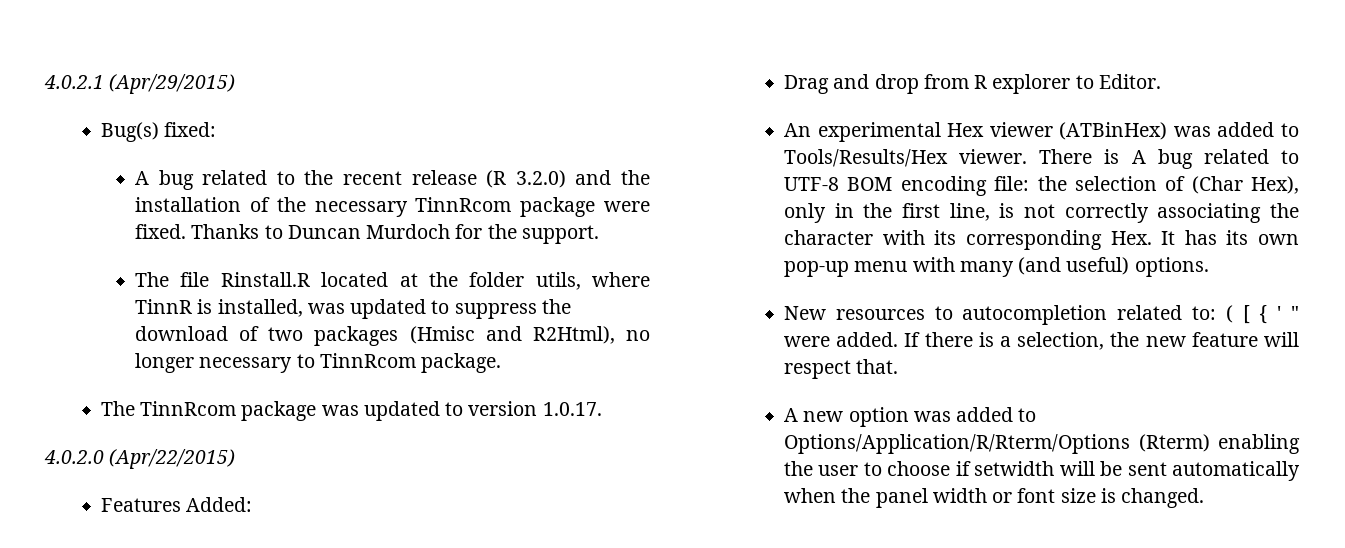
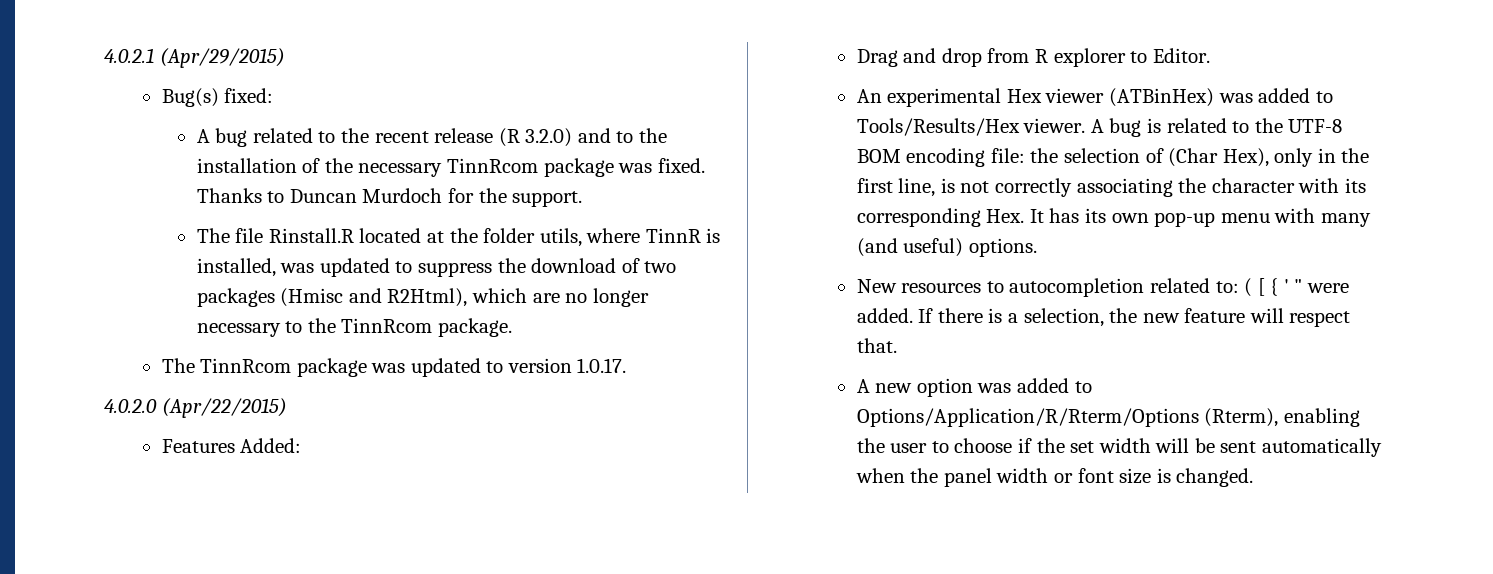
- A bug related to the recent release (R 3.2.0) and the installation of the necessary TinnRcom package were fixed.
+ A bug related to the recent release (R 3.2.0) and to the installation of the necessary TinnRcom package was fixed.
- The file Rinstall.R located at the folder utils, where TinnR is installed, was updated to suppress the download of two packages (Hmisc and R2Html), no longer necessary to TinnRcom package.
+ The file Rinstall.R located at the folder utils, where TinnR is installed, was updated to suppress the download of two packages (Hmisc and R2Html), which are no longer necessary to the TinnRcom package.
- There is A bug related to UTF-8 BOM encoding file: the selection of (Char Hex), only in the first line, is not correctly associating the character with its corresponding Hex. It has its own pop-up menu with many (and useful) options.
+ A bug is related to the UTF-8 BOM encoding file: the selection of (Char Hex), only in the first line, is not correctly associating the character with its corresponding Hex. It has its own pop-up menu with many (and useful) options.
- A new option was added to Options/Application/R/Rterm/Options (Rterm) enabling the user to choose if setwidth will be sent automatically when the panel width or font size is changed.
+ A new option was added to Options/Application/R/Rterm/Options (Rterm), enabling the user to choose if the set width will be sent automatically when the panel width or font size is changed.

